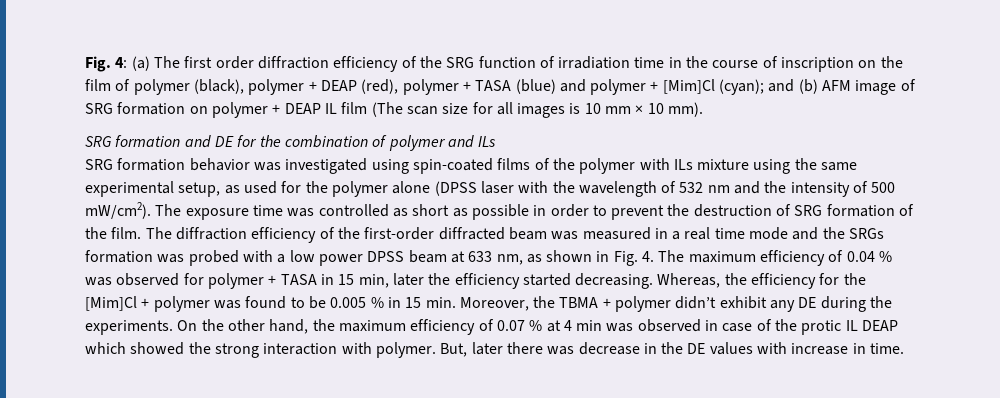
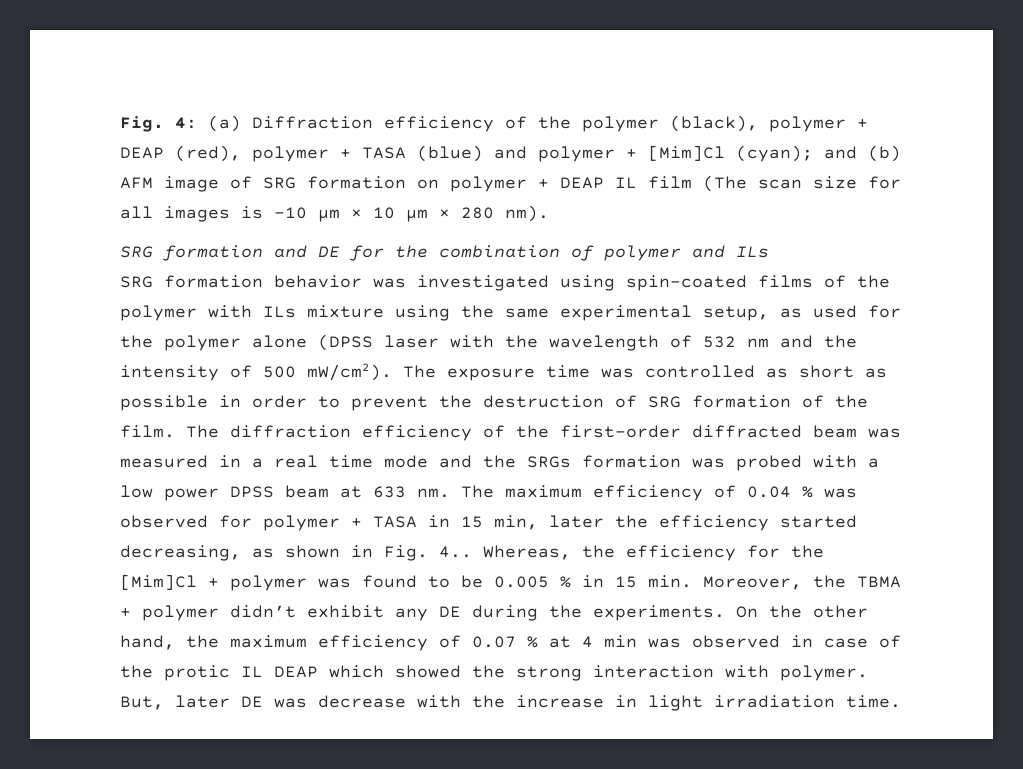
- Fig. 4: (a) The first order diffraction efficiency of the SRG function of irradiation time in the course of inscription on the film of polymer (black), polymer + DEAP (red), polymer + TASA (blue) and polymer + [Mim]Cl (cyan); and (b) AFM image of SRG formation on polymer + DEAP IL film (The scan size for all images is 10 mm × 10 mm).
+ Fig. 4: (a) Diffraction efficiency of the polymer (black), polymer + DEAP (red), polymer + TASA (blue) and polymer + [Mim]Cl (cyan); and (b) AFM image of SRG formation on polymer + DEAP IL film (The scan size for all images is -10 μm × 10 μm × 280 nm).
- The diffraction efficiency of the first-order diffracted beam was measured in a real time mode and the SRGs formation was probed with a low power DPSS beam at 633 nm, as shown in Fig. 4. The maximum efficiency of 0.04 % was observed for polymer + TASA in 15 min, later the efficiency started decreasing.
+ The diffraction efficiency of the first-order diffracted beam was measured in a real time mode and the SRGs formation was probed with a low power DPSS beam at 633 nm. The maximum efficiency of 0.04 % was observed for polymer + TASA in 15 min, later the efficiency started decreasing, as shown in Fig. 4..
- But, later there was decrease in the DE values with increase in time.
+ But, later DE was decrease with the increase in light irradiation time.

